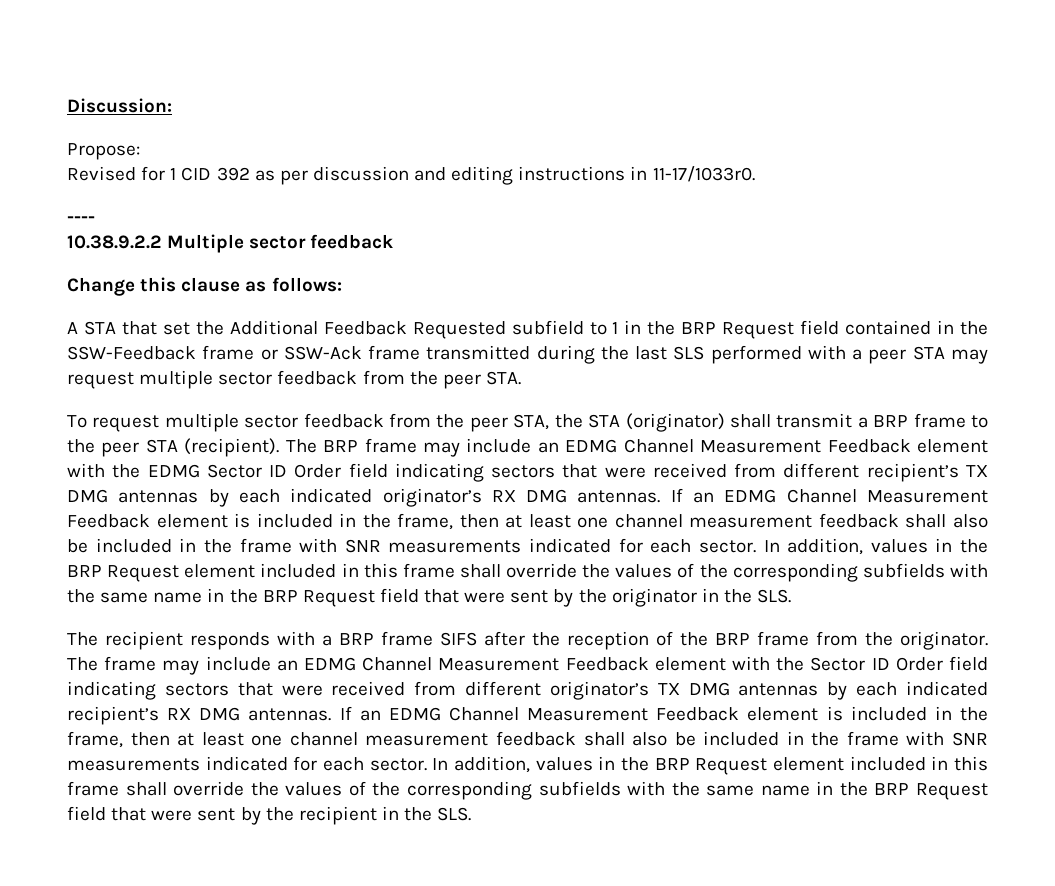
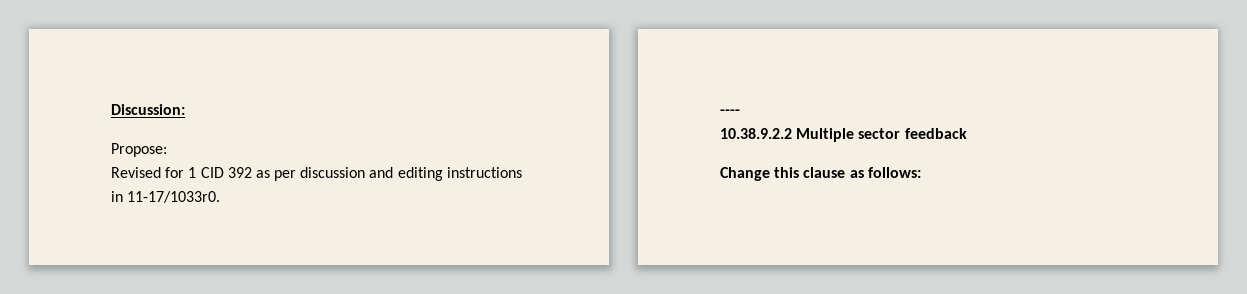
- A STA that set the Additional Feedback Requested subfield to 1 in the BRP Request field contained in the SSW-Feedback frame or SSW-Ack frame transmitted during the last SLS performed with a peer STA may request multiple sector feedback from the peer STA.
- To request multiple sector feedback from the peer STA, the STA (originator) shall transmit a BRP frame to the peer STA (recipient). The BRP frame may include an EDMG Channel Measurement Feedback element with the EDMG Sector ID Order field indicating sectors that were received from different recipient’s TX DMG antennas by each indicated originator’s RX DMG antennas. If an EDMG Channel Measurement Feedback element is included in the frame, then at least one channel measurement feedback shall also be included in the frame with SNR measurements indicated for each sector. In addition, values in the BRP Request element included in this frame shall override the values of the corresponding subfields with the same name in the BRP Request field that were sent by the originator in the SLS.
- The recipient responds with a BRP frame SIFS after the reception of the BRP frame from the originator. The frame may include an EDMG Channel Measurement Feedback element with the Sector ID Order field indicating sectors that were received from different originator’s TX DMG antennas by each indicated recipient’s RX DMG antennas. If an EDMG Channel Measurement Feedback element is included in the frame, then at least one channel measurement feedback shall also be included in the frame with SNR measurements indicated for each sector. In addition, values in the BRP Request element included in this frame shall override the values of the corresponding subfields with the same name in the BRP Request field that were sent by the recipient in the SLS.

